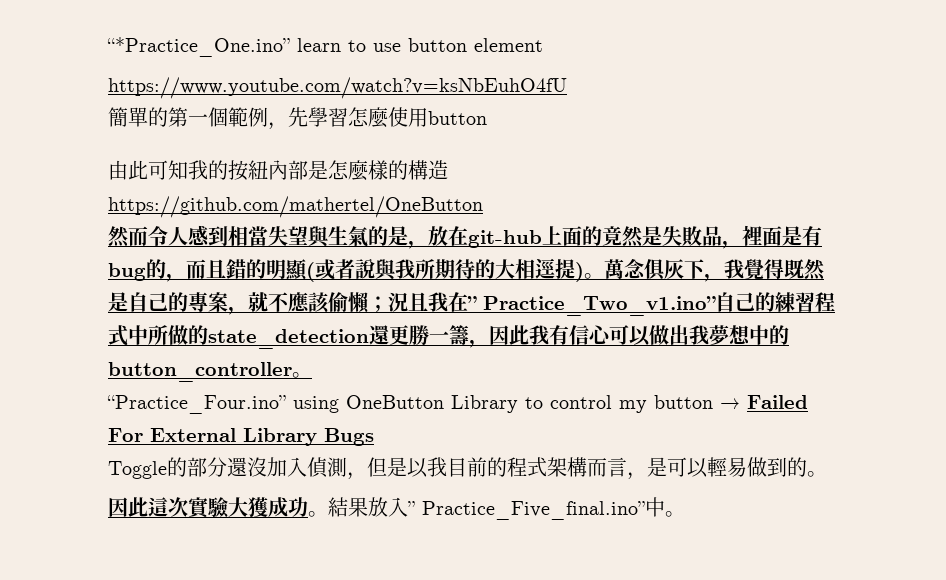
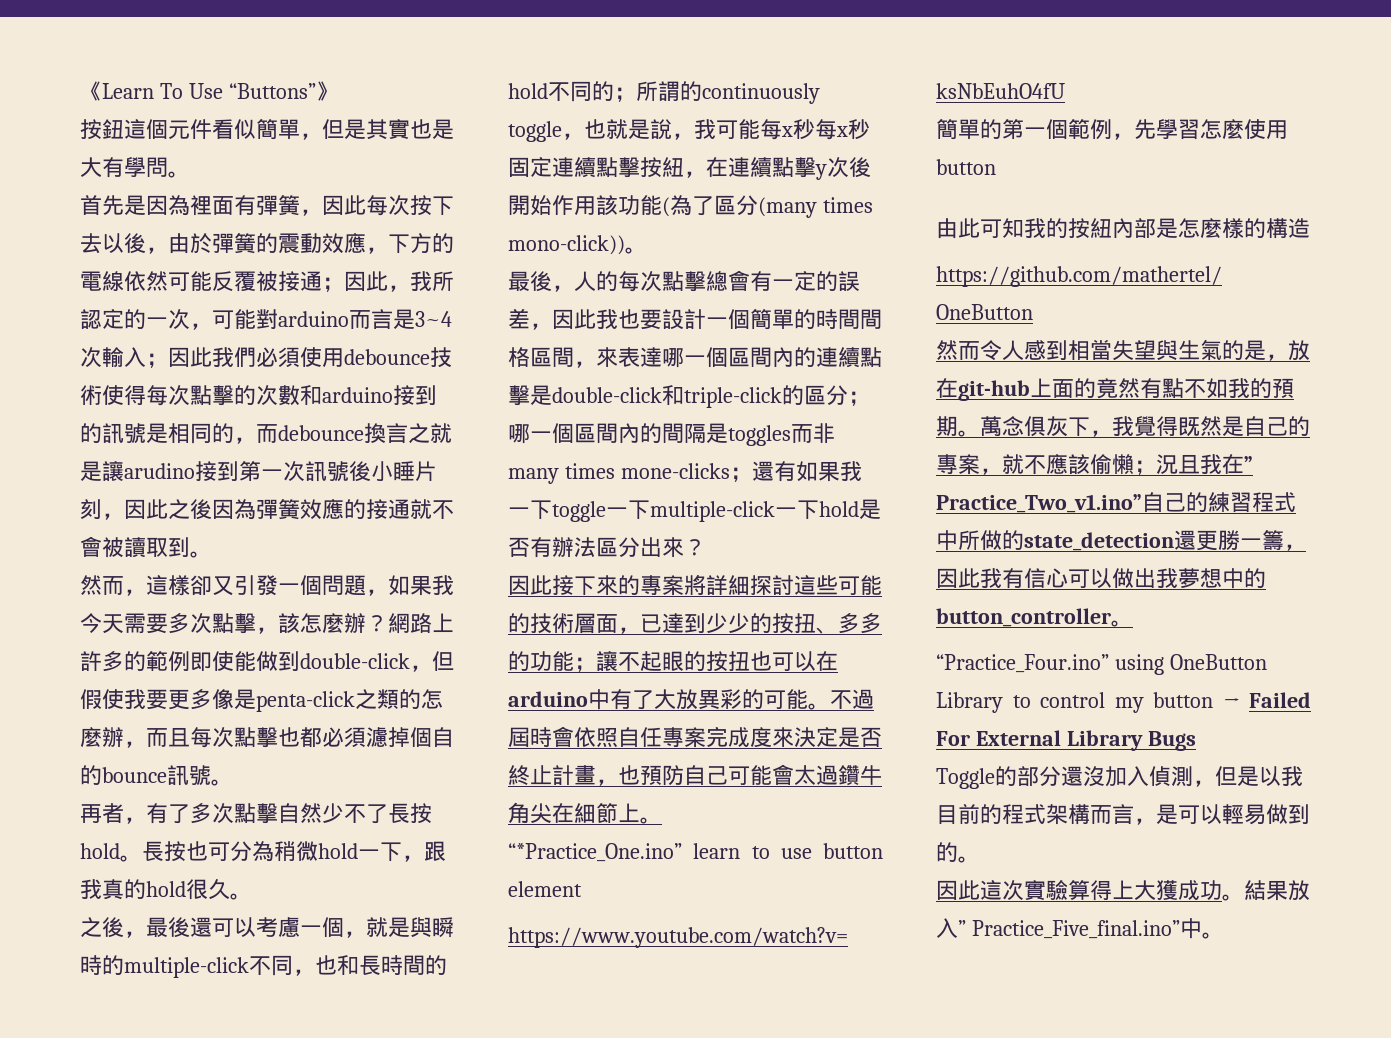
+ 《Learn To Use “Buttons”》
+ 按鈕這個元件看似簡單，但是其實也是大有學問。
+ 首先是因為裡面有彈簧，因此每次按下去以後，由於彈簧的震動效應，下方的電線依然可能反覆被接通；因此，我所認定的一次，可能對arduino而言是3~4次輸入；因此我們必須使用debounce技術使得每次點擊的次數和arduino接到的訊號是相同的，而debounce換言之就是讓arudino接到第一次訊號後小睡片刻，因此之後因為彈簧效應的接通就不會被讀取到。
+ 然而，這樣卻又引發一個問題，如果我今天需要多次點擊，該怎麼辦？網路上許多的範例即使能做到double-click，但假使我要更多像是penta-click之類的怎麼辦，而且每次點擊也都必須濾掉個自的bounce訊號。
+ 再者，有了多次點擊自然少不了長按hold。長按也可分為稍微hold一下，跟我真的hold很久。
+ 之後，最後還可以考慮一個，就是與瞬時的multiple-click不同，也和長時間的hold不同的；所謂的continuously toggle，也就是說，我可能每x秒每x秒固定連續點擊按紐，在連續點擊y次後開始作用該功能(為了區分(many times mono-click))。
+ 最後，人的每次點擊總會有一定的誤差，因此我也要設計一個簡單的時間間格區間，來表達哪一個區間內的連續點擊是double-click和triple-click的區分；哪一個區間內的間隔是toggles而非many times mone-clicks；還有如果我一下toggle一下multiple-click一下hold是否有辦法區分出來？
+ 因此接下來的專案將詳細探討這些可能的技術層面，已達到少少的按扭、多多的功能；讓不起眼的按扭也可以在arduino中有了大放異彩的可能。不過屆時會依照自任專案完成度來決定是否終止計畫，也預防自己可能會太過鑽牛角尖在細節上。
- 然而令人感到相當失望與生氣的是，放在git-hub上面的竟然是失敗品，裡面是有bug的，而且錯的明顯(或者說與我所期待的大相逕提)。
+ 然而令人感到相當失望與生氣的是，放在git-hub上面的竟然有點不如我的預期。
- 因此這次實驗大獲成功。
+ 因此這次實驗算得上大獲成功。

